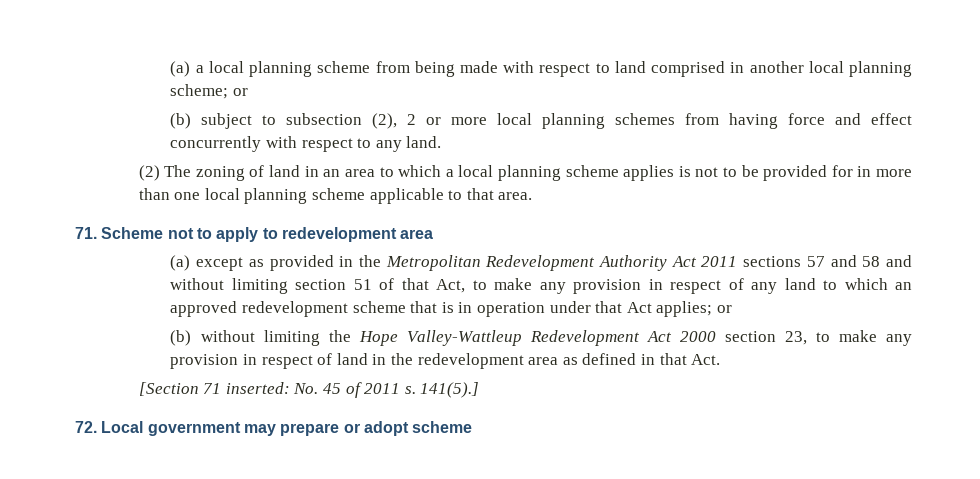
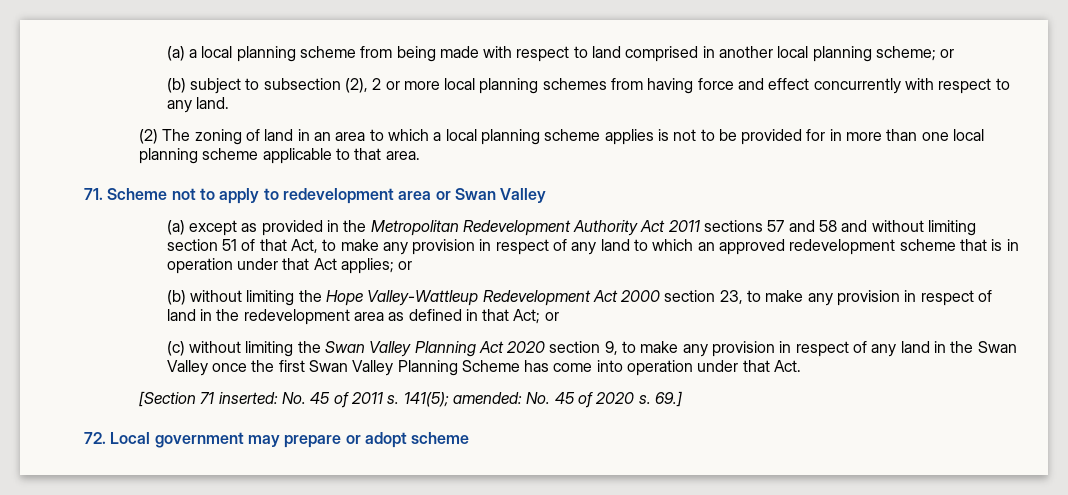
- 71. Scheme not to apply to redevelopment area
+ 71. Scheme not to apply to redevelopment area or Swan Valley
- (b) without limiting the Hope Valley-Wattleup Redevelopment Act 2000 section 23, to make any provision in respect of land in the redevelopment area as defined in that Act.
+ (b) without limiting the Hope Valley-Wattleup Redevelopment Act 2000 section 23, to make any provision in respect of land in the redevelopment area as defined in that Act; or
+ (c) without limiting the Swan Valley Planning Act 2020 section 9, to make any provision in respect of any land in the Swan Valley once the first Swan Valley Planning Scheme has come into operation under that Act.
- 141(5).]
+ 141(5); amended: No. 45 of 2020 s. 69.]

